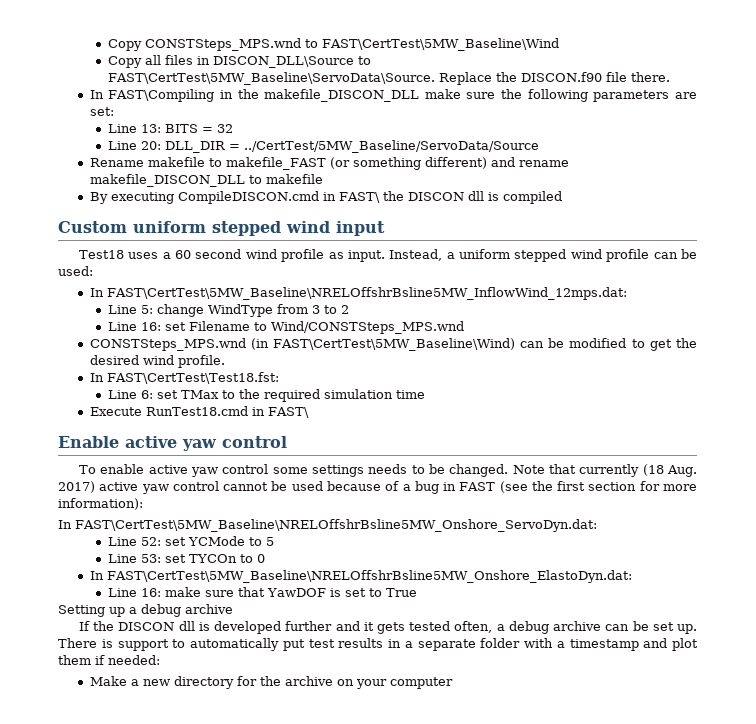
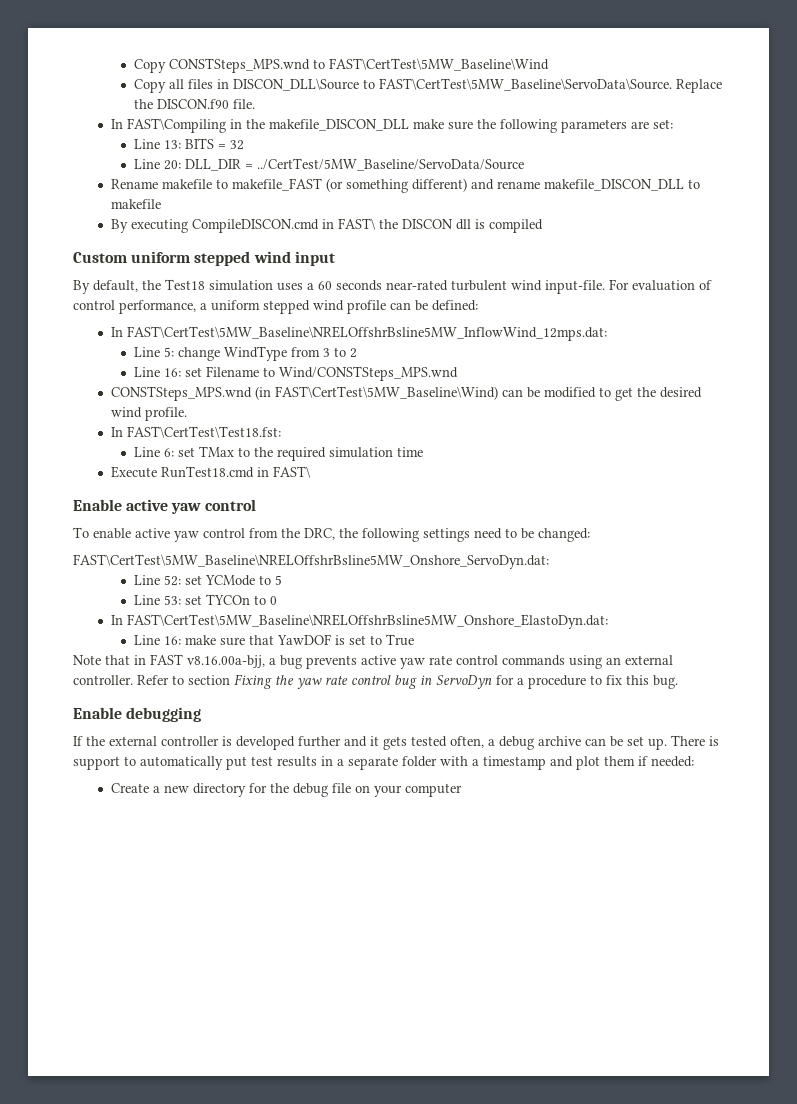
- Replace the DISCON.f90 file there.
+ Replace the DISCON.f90 file.
- Test18 uses a 60 second wind profile as input. Instead, a uniform stepped wind profile can be used:
+ By default, the Test18 simulation uses a 60 seconds near-rated turbulent wind input-file. For evaluation of control performance, a uniform stepped wind profile can be defined:
- To enable active yaw control some settings needs to be changed. Note that currently (18 Aug. 2017) active yaw control cannot be used because of a bug in FAST (see the first section for more information):
- In FAST\CertTest\5MW_Baseline\NRELOffshrBsline5MW_Onshore_ServoDyn.dat:
+ To enable active yaw control from the DRC, the following settings need to be changed:
+ FAST\CertTest\5MW_Baseline\NRELOffshrBsline5MW_Onshore_ServoDyn.dat:
- Setting up a debug archive
+ Note that in FAST v8.16.00a-bjj, a bug prevents active yaw rate control commands using an external controller. Refer to section Fixing the yaw rate control bug in ServoDyn for a procedure to fix this bug.
+ Enable debugging
- If the DISCON dll is developed further and it gets tested often, a debug archive can be set up.
+ If the external controller is developed further and it gets tested often, a debug archive can be set up.
- Make a new directory for the archive on your computer
+ Create a new directory for the debug file on your computer

